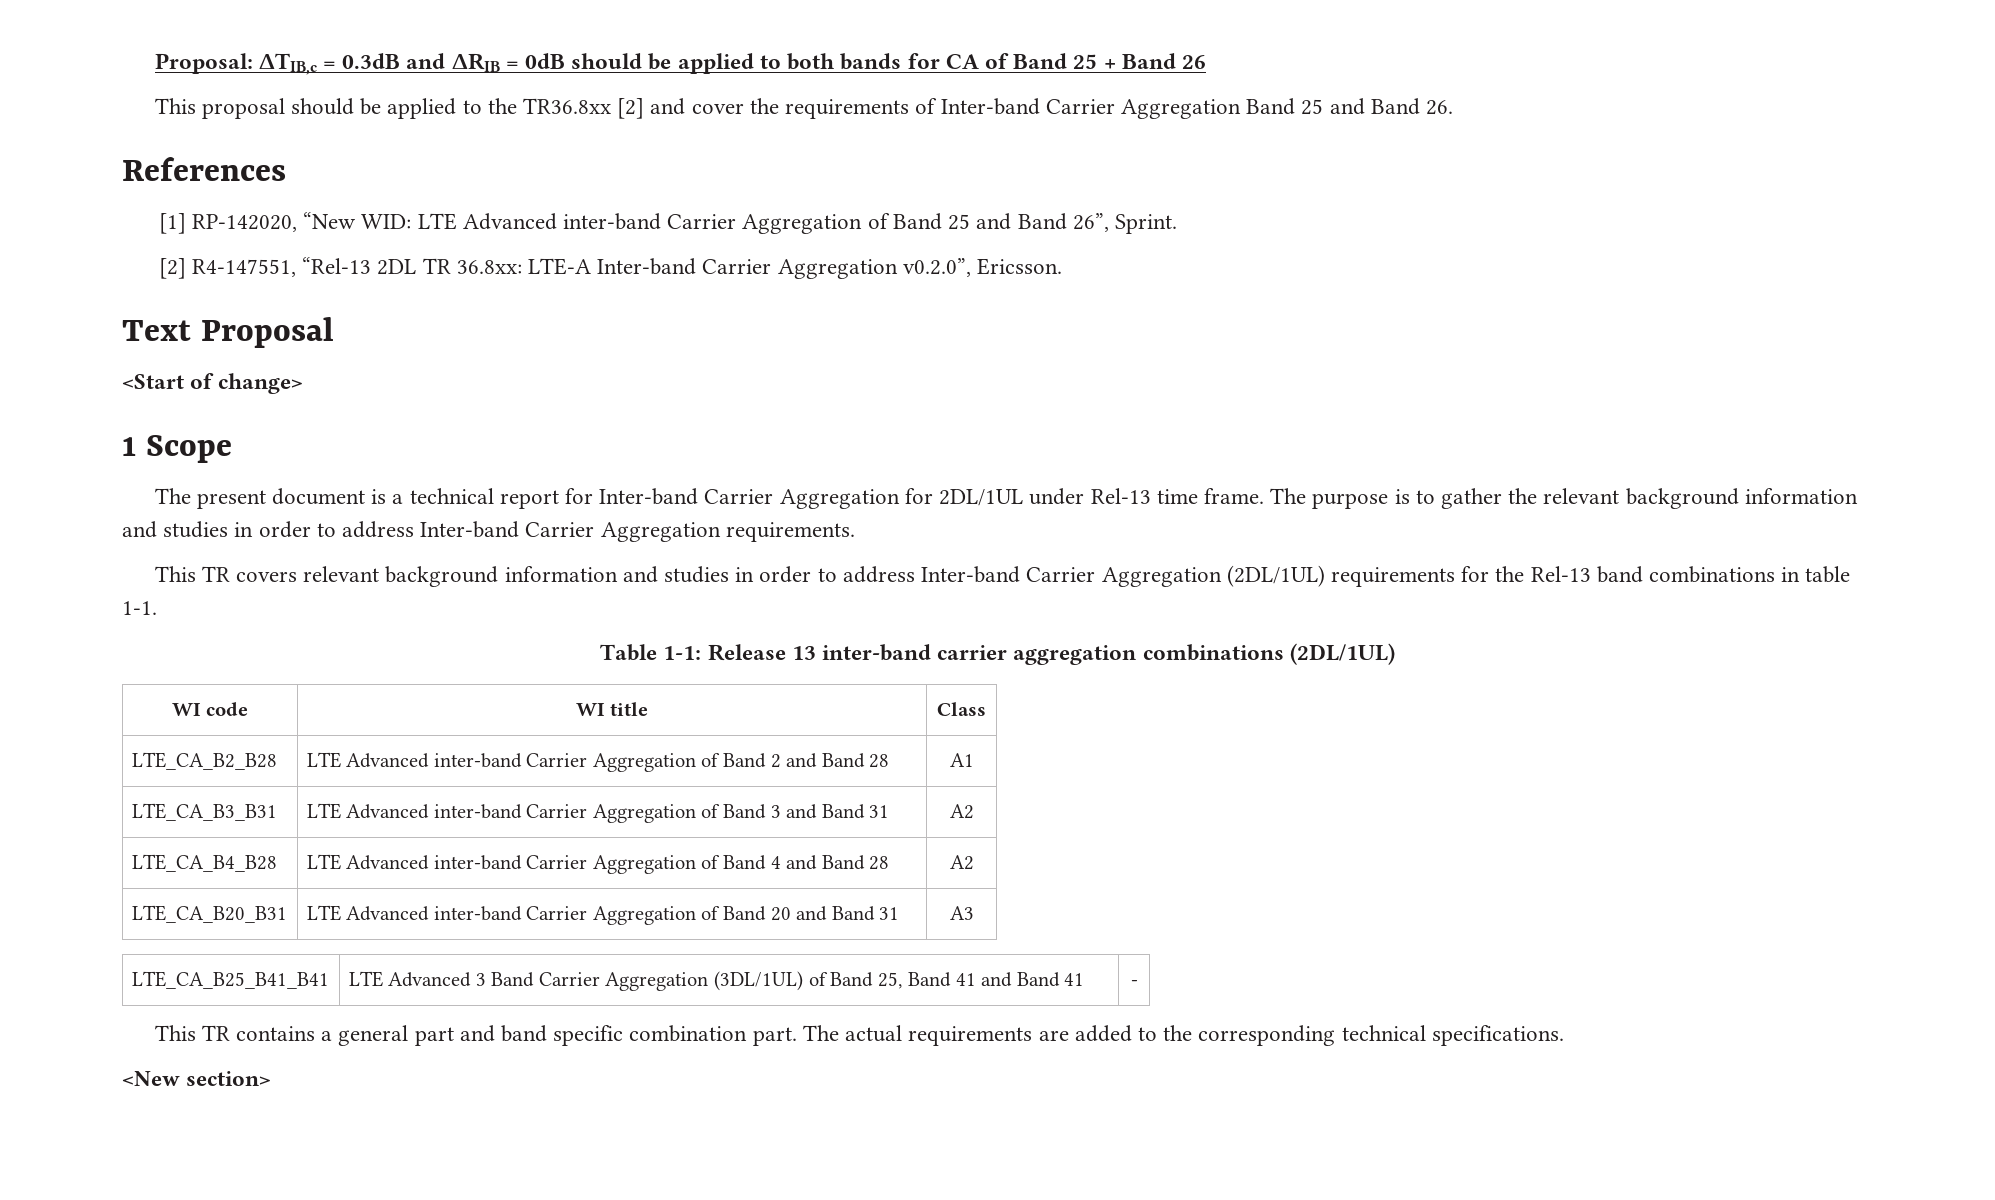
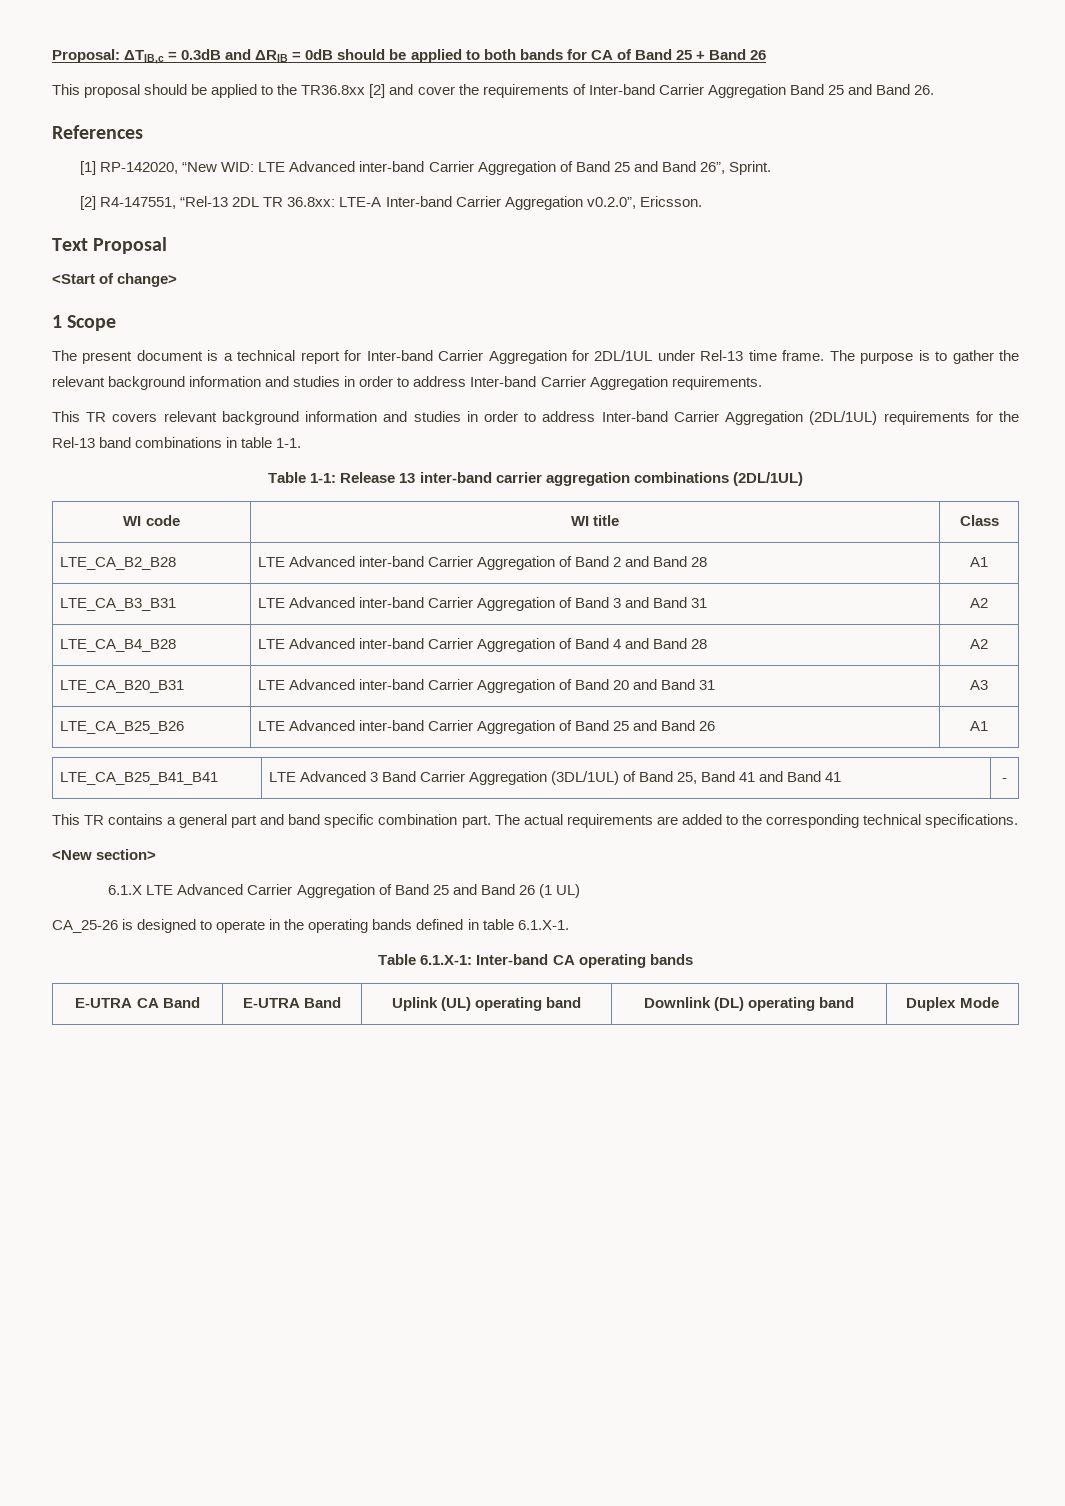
+ LTE_CA_B25_B26 | LTE Advanced inter-band Carrier Aggregation of Band 25 and Band 26 | A1
+ 6.1.X LTE Advanced Carrier Aggregation of Band 25 and Band 26 (1 UL)
+ CA_25-26 is designed to operate in the operating bands defined in table 6.1.X-1.
+ Table 6.1.X-1: Inter-band CA operating bands
+ E-UTRA CA Band | E-UTRA Band | Uplink (UL) operating band | Downlink (DL) operating band | Duplex Mode

